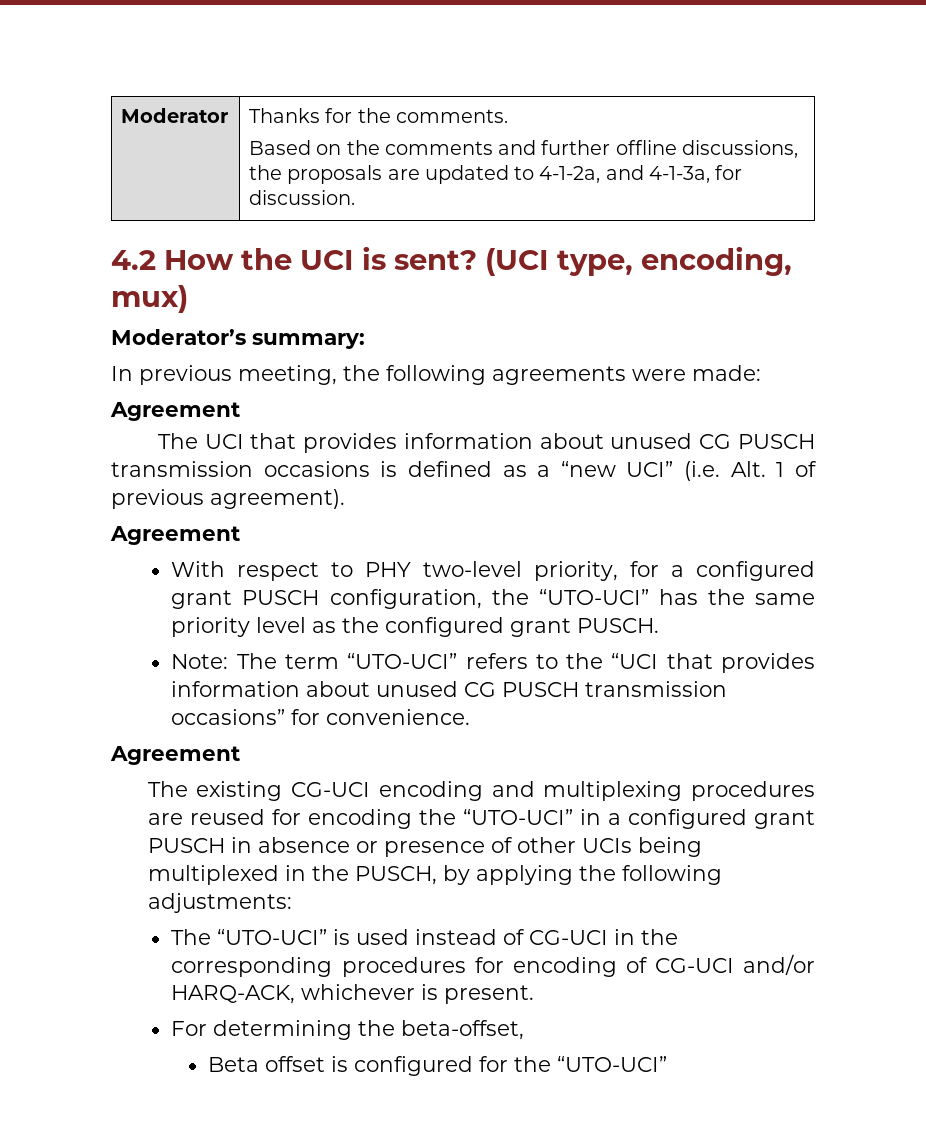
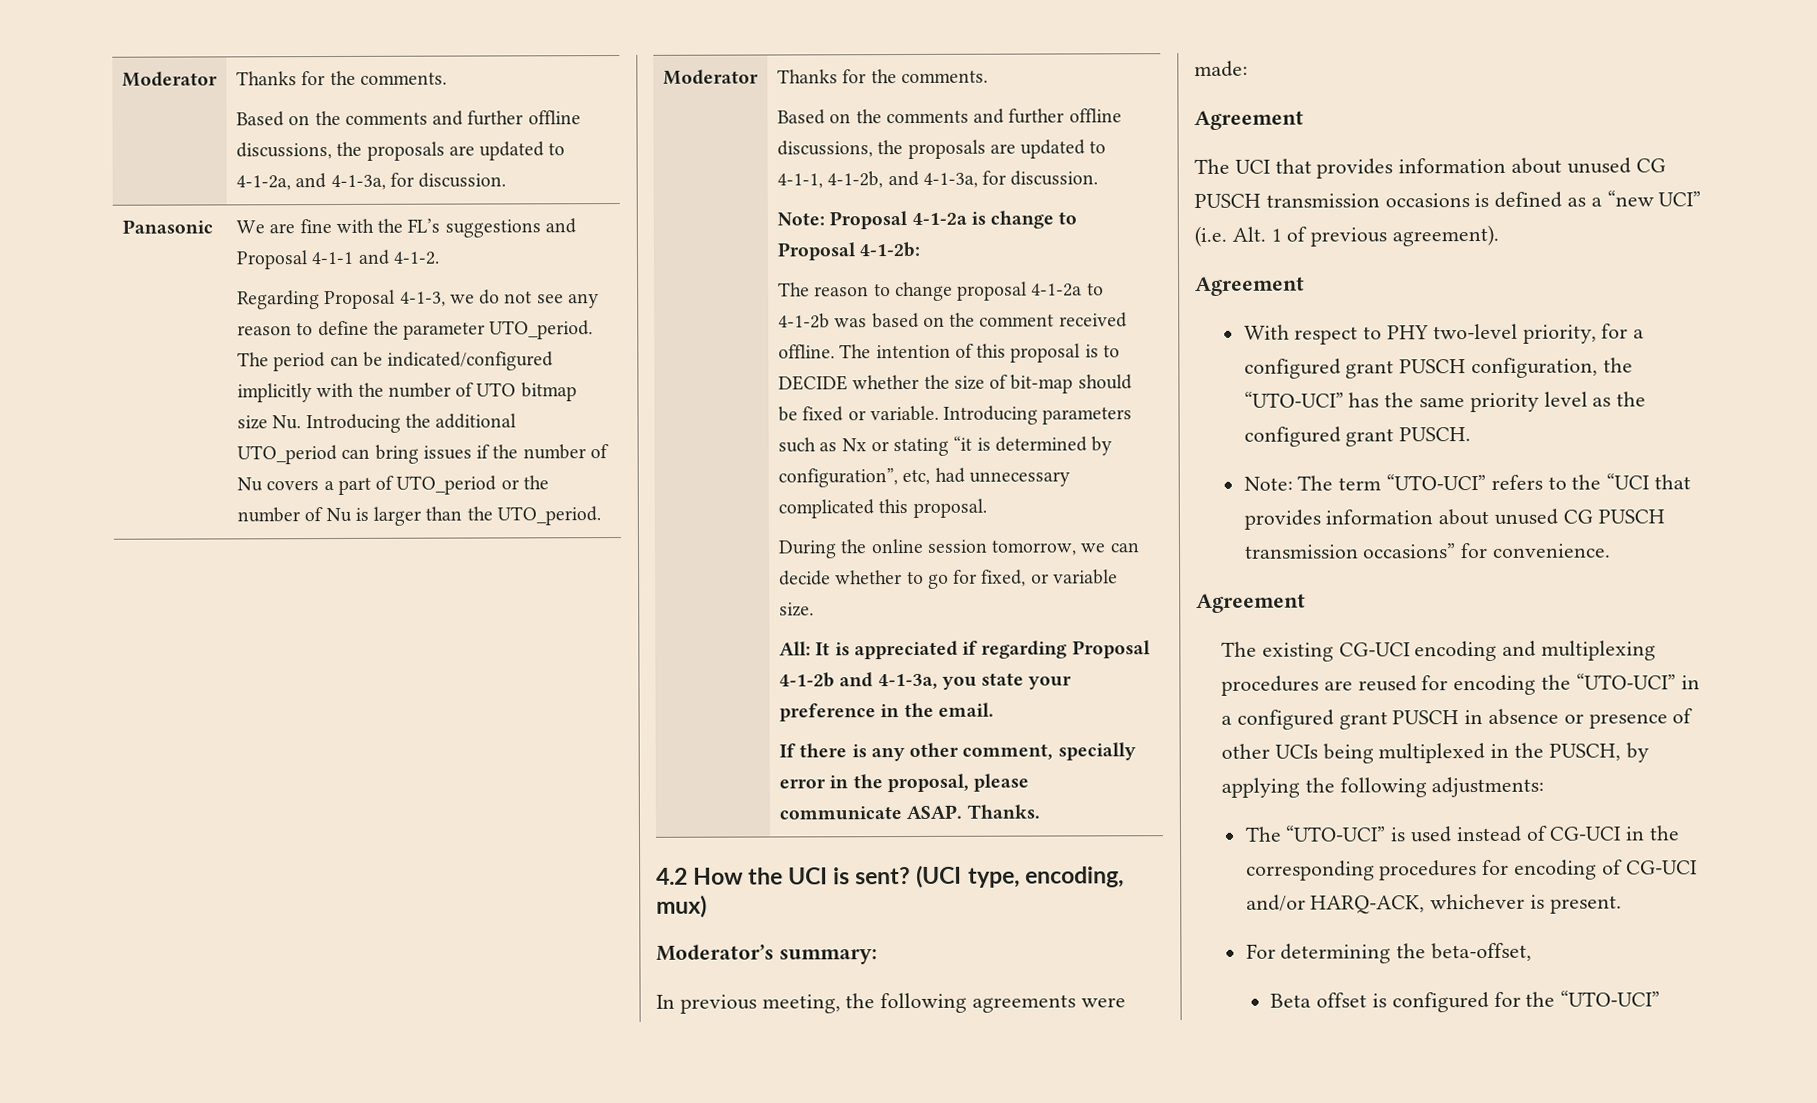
+ Panasonic | We are fine with the FL’s suggestions and Proposal 4-1-1 and 4-1-2.
+ Regarding Proposal 4-1-3, we do not see any reason to define the parameter UTO_period. The period can be indicated/configured implicitly with the number of UTO bitmap size Nu. Introducing the additional UTO_period can bring issues if the number of Nu covers a part of UTO_period or the number of Nu is larger than the UTO_period.
+ Moderator | Thanks for the comments.
+ Based on the comments and further offline discussions, the proposals are updated to 4-1-1, 4-1-2b, and 4-1-3a, for discussion.
+ Note: Proposal 4-1-2a is change to Proposal 4-1-2b:
+ The reason to change proposal 4-1-2a to 4-1-2b was based on the comment received offline. The intention of this proposal is to DECIDE whether the size of bit-map should be fixed or variable. Introducing parameters such as Nx or stating “it is determined by configuration”, etc, had unnecessary complicated this proposal.
+ During the online session tomorrow, we can decide whether to go for fixed, or variable size.
+ All: It is appreciated if regarding Proposal 4-1-2b and 4-1-3a, you state your preference in the email.
+ If there is any other comment, specially error in the proposal, please communicate ASAP. Thanks.

